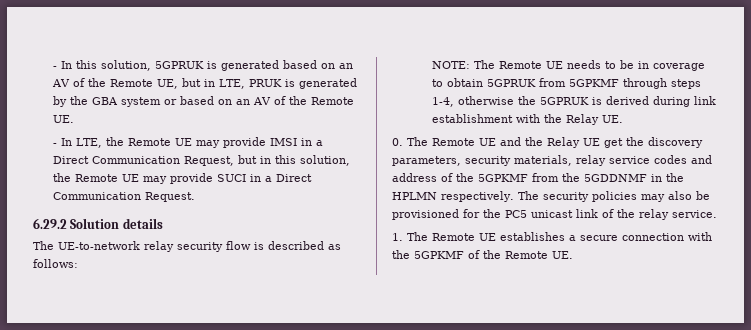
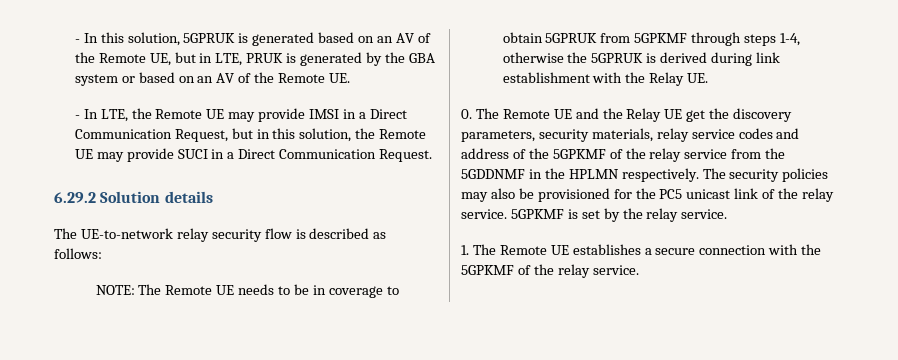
- 0. The Remote UE and the Relay UE get the discovery parameters, security materials, relay service codes and address of the 5GPKMF from the 5GDDNMF in the HPLMN respectively.
+ 0. The Remote UE and the Relay UE get the discovery parameters, security materials, relay service codes and address of the 5GPKMF of the relay service from the 5GDDNMF in the HPLMN respectively.
+ 5GPKMF is set by the relay service.
- 1. The Remote UE establishes a secure connection with the 5GPKMF of the Remote UE.
+ 1. The Remote UE establishes a secure connection with the 5GPKMF of the relay service.

